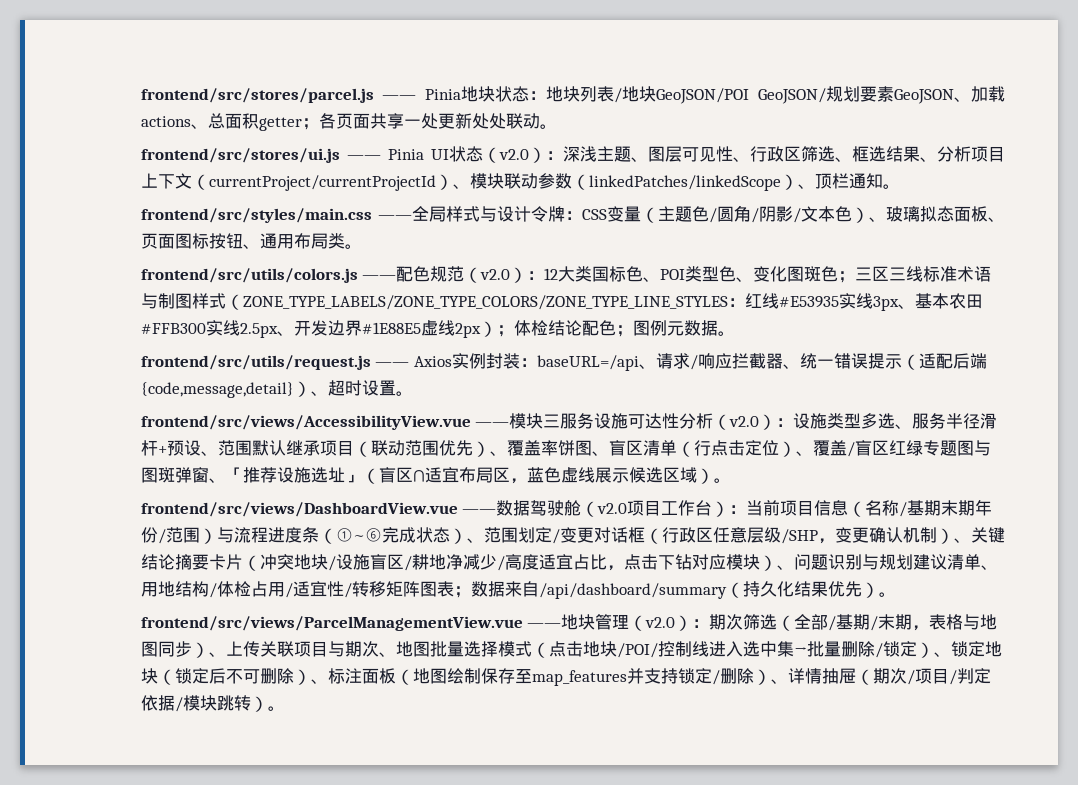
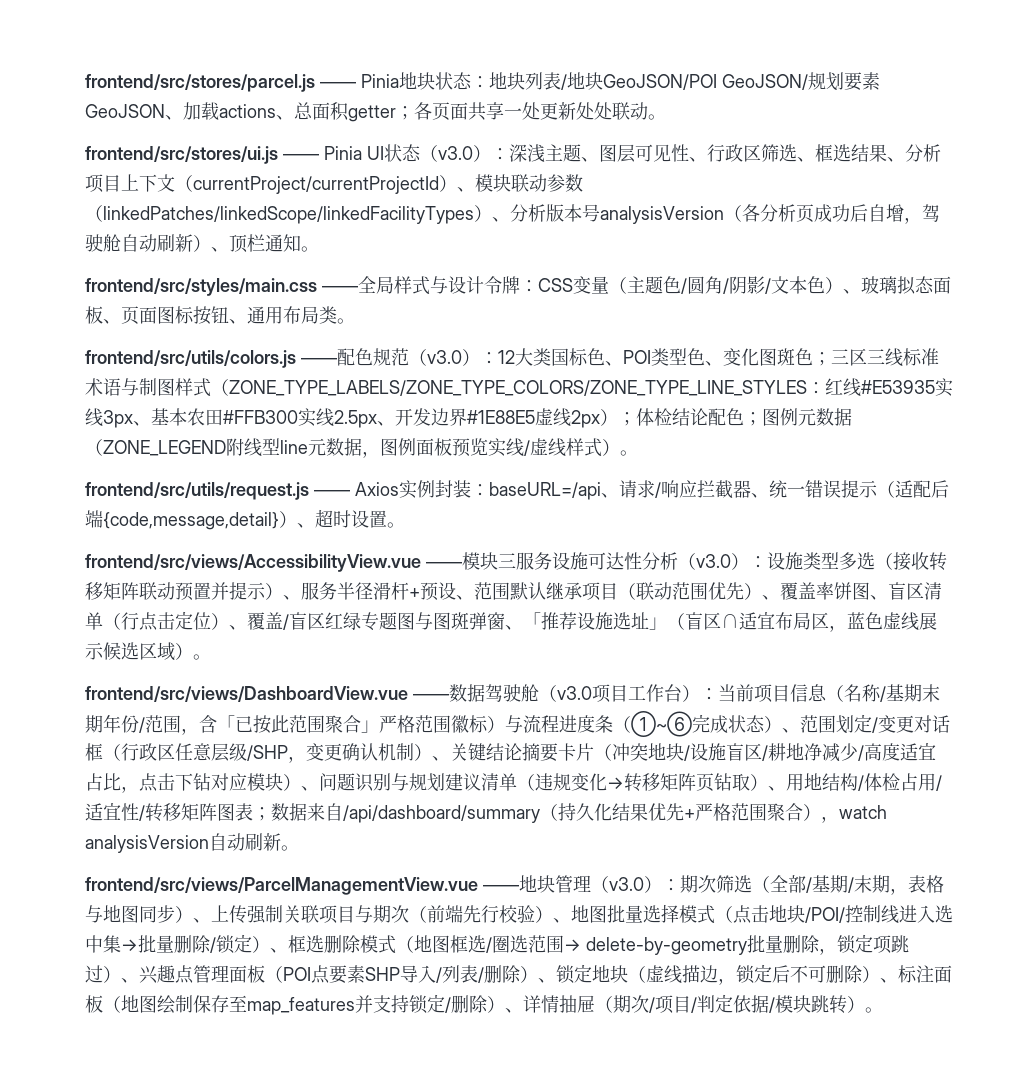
- frontend/src/stores/ui.js —— Pinia UI状态（v2.0）：深浅主题、图层可见性、行政区筛选、框选结果、分析项目上下文（currentProject/currentProjectId）、模块联动参数（linkedPatches/linkedScope）、顶栏通知。
+ frontend/src/stores/ui.js —— Pinia UI状态（v3.0）：深浅主题、图层可见性、行政区筛选、框选结果、分析项目上下文（currentProject/currentProjectId）、模块联动参数（linkedPatches/linkedScope/linkedFacilityTypes）、分析版本号analysisVersion（各分析页成功后自增，驾驶舱自动刷新）、顶栏通知。
- frontend/src/utils/colors.js ——配色规范（v2.0）：12大类国标色、POI类型色、变化图斑色；三区三线标准术语与制图样式（ZONE_TYPE_LABELS/ZONE_TYPE_COLORS/ZONE_TYPE_LINE_STYLES：红线#E53935实线3px、基本农田#FFB300实线2.5px、开发边界#1E88E5虚线2px）；体检结论配色；图例元数据。
+ frontend/src/utils/colors.js ——配色规范（v3.0）：12大类国标色、POI类型色、变化图斑色；三区三线标准术语与制图样式（ZONE_TYPE_LABELS/ZONE_TYPE_COLORS/ZONE_TYPE_LINE_STYLES：红线#E53935实线3px、基本农田#FFB300实线2.5px、开发边界#1E88E5虚线2px）；体检结论配色；图例元数据（ZONE_LEGEND附线型line元数据，图例面板预览实线/虚线样式）。
- frontend/src/views/AccessibilityView.vue ——模块三服务设施可达性分析（v2.0）：设施类型多选、服务半径滑杆+预设、范围默认继承项目（联动范围优先）、覆盖率饼图、盲区清单（行点击定位）、覆盖/盲区红绿专题图与图斑弹窗、「推荐设施选址」（盲区∩适宜布局区，蓝色虚线展示候选区域）。
+ frontend/src/views/AccessibilityView.vue ——模块三服务设施可达性分析（v3.0）：设施类型多选（接收转移矩阵联动预置并提示）、服务半径滑杆+预设、范围默认继承项目（联动范围优先）、覆盖率饼图、盲区清单（行点击定位）、覆盖/盲区红绿专题图与图斑弹窗、「推荐设施选址」（盲区∩适宜布局区，蓝色虚线展示候选区域）。
- frontend/src/views/DashboardView.vue ——数据驾驶舱（v2.0项目工作台）：
+ frontend/src/views/DashboardView.vue ——数据驾驶舱（v3.0项目工作台）：
- 当前项目信息（名称/基期末期年份/范围）与流程进度条（①~⑥完成状态）、范围划定/变更对话框（行政区任意层级/SHP，变更确认机制）、关键结论摘要卡片（冲突地块/设施盲区/耕地净减少/高度适宜占比，点击下钻对应模块）、问题识别与规划建议清单、用地结构/体检占用/适宜性/转移矩阵图表；
+ 当前项目信息（名称/基期末期年份/范围，含「已按此范围聚合」严格范围徽标）与流程进度条（①~⑥完成状态）、范围划定/变更对话框（行政区任意层级/SHP，变更确认机制）、关键结论摘要卡片（冲突地块/设施盲区/耕地净减少/高度适宜占比，点击下钻对应模块）、问题识别与规划建议清单（违规变化→转移矩阵页钻取）、用地结构/体检占用/适宜性/转移矩阵图表；
- 数据来自/api/dashboard/summary（持久化结果优先）。
+ 数据来自/api/dashboard/summary（持久化结果优先+严格范围聚合），watch analysisVersion自动刷新。
- frontend/src/views/ParcelManagementView.vue ——地块管理（v2.0）：
+ frontend/src/views/ParcelManagementView.vue ——地块管理（v3.0）：
- 期次筛选（全部/基期/末期，表格与地图同步）、上传关联项目与期次、地图批量选择模式（点击地块/POI/控制线进入选中集→批量删除/锁定）、锁定地块（锁定后不可删除）、标注面板（地图绘制保存至map_features并支持锁定/删除）、详情抽屉（期次/项目/判定依据/模块跳转）。
+ 期次筛选（全部/基期/末期，表格与地图同步）、上传强制关联项目与期次（前端先行校验）、地图批量选择模式（点击地块/POI/控制线进入选中集→批量删除/锁定）、框选删除模式（地图框选/圈选范围→ delete-by-geometry批量删除，锁定项跳过）、兴趣点管理面板（POI点要素SHP导入/列表/删除）、锁定地块（虚线描边，锁定后不可删除）、标注面板（地图绘制保存至map_features并支持锁定/删除）、详情抽屉（期次/项目/判定依据/模块跳转）。

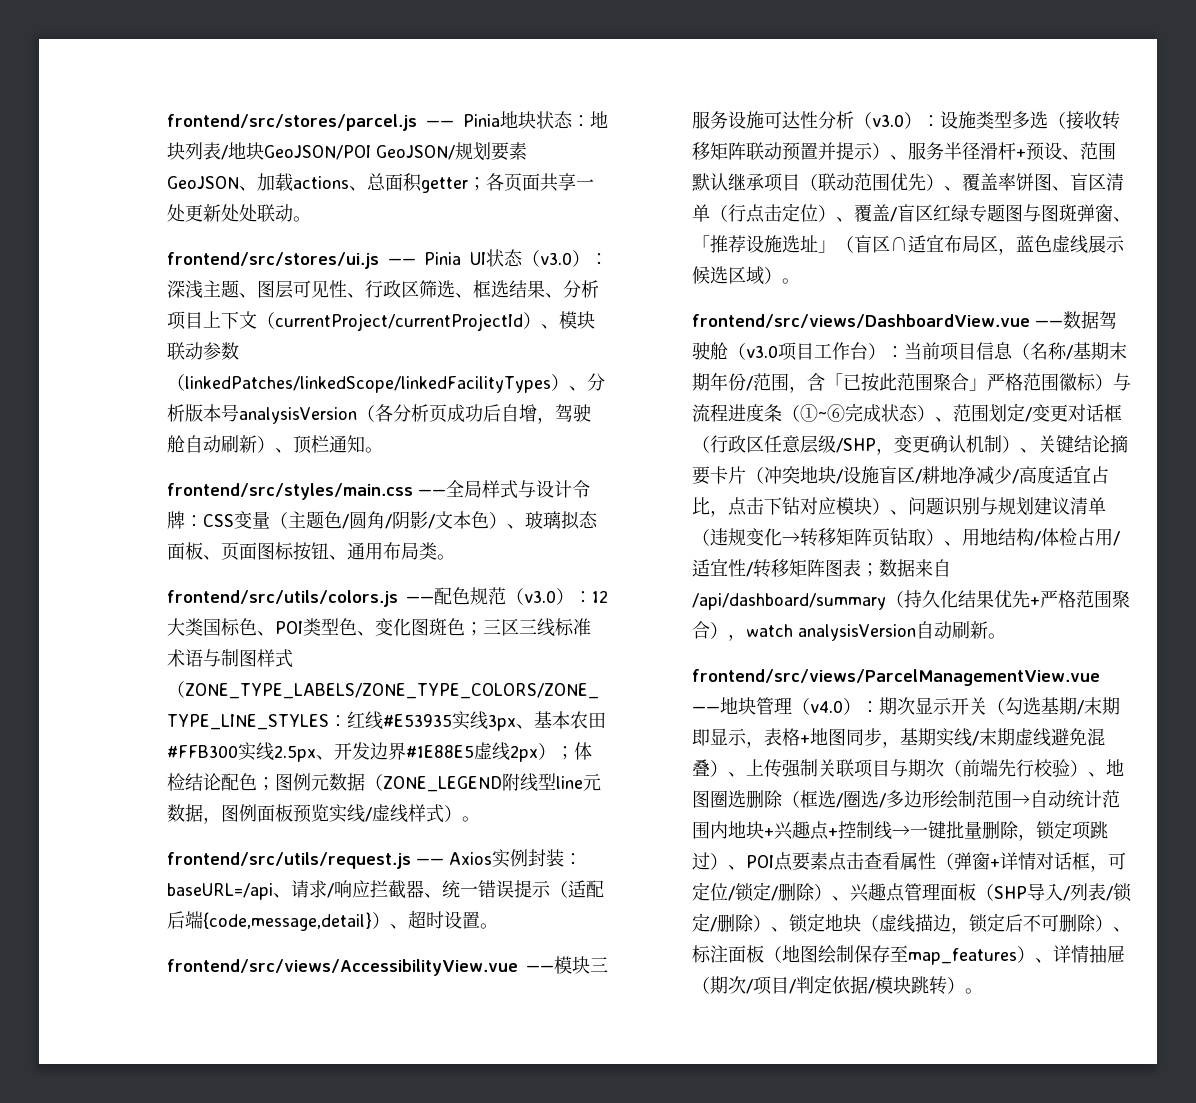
- frontend/src/views/ParcelManagementView.vue ——地块管理（v3.0）：
+ frontend/src/views/ParcelManagementView.vue ——地块管理（v4.0）：
- 期次筛选（全部/基期/末期，表格与地图同步）、上传强制关联项目与期次（前端先行校验）、地图批量选择模式（点击地块/POI/控制线进入选中集→批量删除/锁定）、框选删除模式（地图框选/圈选范围→ delete-by-geometry批量删除，锁定项跳过）、兴趣点管理面板（POI点要素SHP导入/列表/删除）、锁定地块（虚线描边，锁定后不可删除）、标注面板（地图绘制保存至map_features并支持锁定/删除）、详情抽屉（期次/项目/判定依据/模块跳转）。
+ 期次显示开关（勾选基期/末期即显示，表格+地图同步，基期实线/末期虚线避免混叠）、上传强制关联项目与期次（前端先行校验）、地图圈选删除（框选/圈选/多边形绘制范围→自动统计范围内地块+兴趣点+控制线→一键批量删除，锁定项跳过）、POI点要素点击查看属性（弹窗+详情对话框，可定位/锁定/删除）、兴趣点管理面板（SHP导入/列表/锁定/删除）、锁定地块（虚线描边，锁定后不可删除）、标注面板（地图绘制保存至map_features）、详情抽屉（期次/项目/判定依据/模块跳转）。

